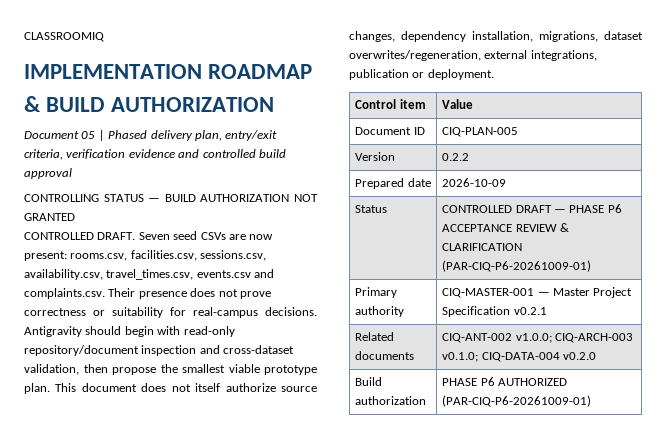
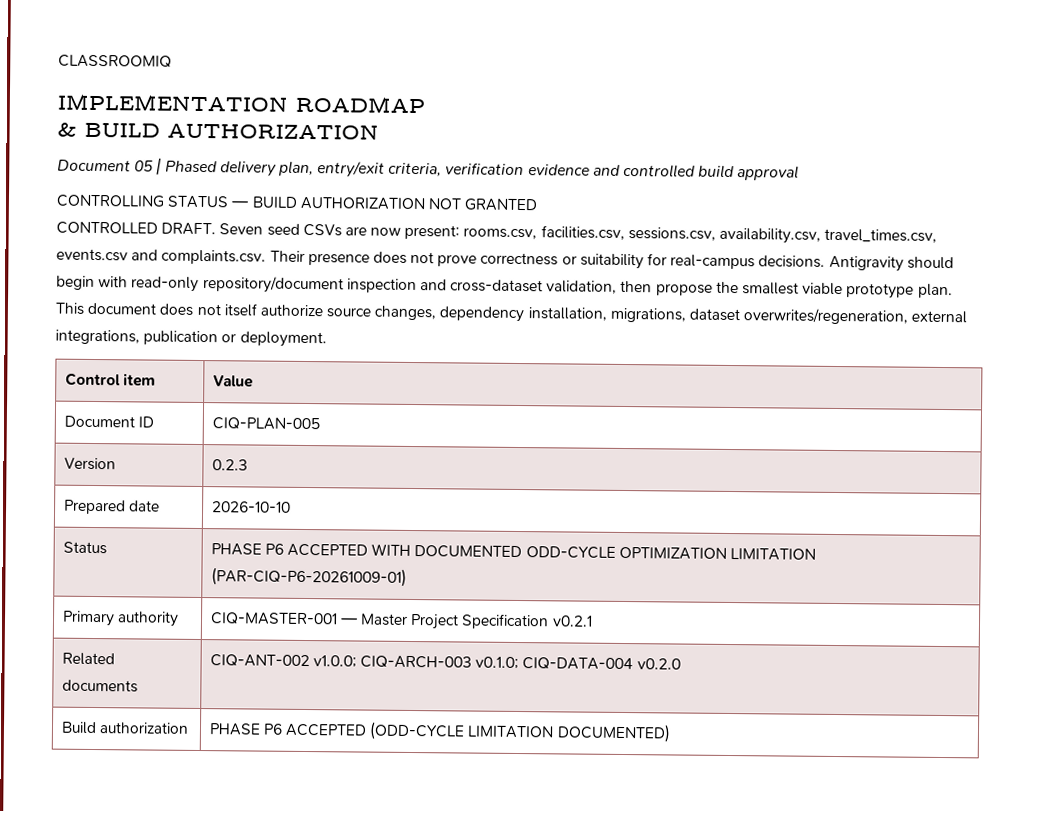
- Version | 0.2.2
+ Version | 0.2.3
- Prepared date | 2026-10-09
+ Prepared date | 2026-10-10
- Status | CONTROLLED DRAFT — PHASE P6 ACCEPTANCE REVIEW & CLARIFICATION (PAR-CIQ-P6-20261009-01)
+ Status | PHASE P6 ACCEPTED WITH DOCUMENTED ODD-CYCLE OPTIMIZATION LIMITATION (PAR-CIQ-P6-20261009-01)
- Build authorization | PHASE P6 AUTHORIZED (PAR-CIQ-P6-20261009-01)
+ Build authorization | PHASE P6 ACCEPTED (ODD-CYCLE LIMITATION DOCUMENTED)

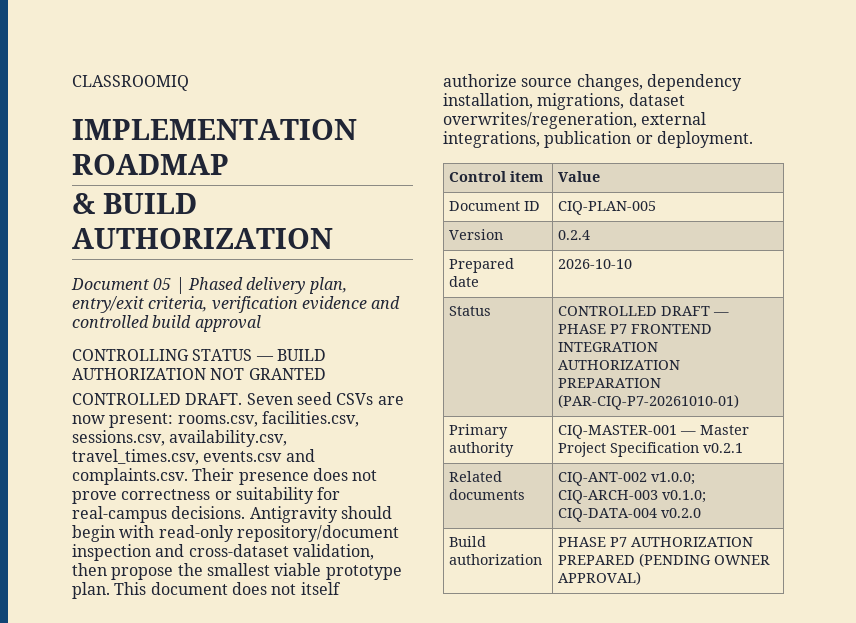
- Version | 0.2.3
+ Version | 0.2.4
- Status | PHASE P6 ACCEPTED WITH DOCUMENTED ODD-CYCLE OPTIMIZATION LIMITATION (PAR-CIQ-P6-20261009-01)
+ Status | CONTROLLED DRAFT — PHASE P7 FRONTEND INTEGRATION AUTHORIZATION PREPARATION (PAR-CIQ-P7-20261010-01)
- Build authorization | PHASE P6 ACCEPTED (ODD-CYCLE LIMITATION DOCUMENTED)
+ Build authorization | PHASE P7 AUTHORIZATION PREPARED (PENDING OWNER APPROVAL)

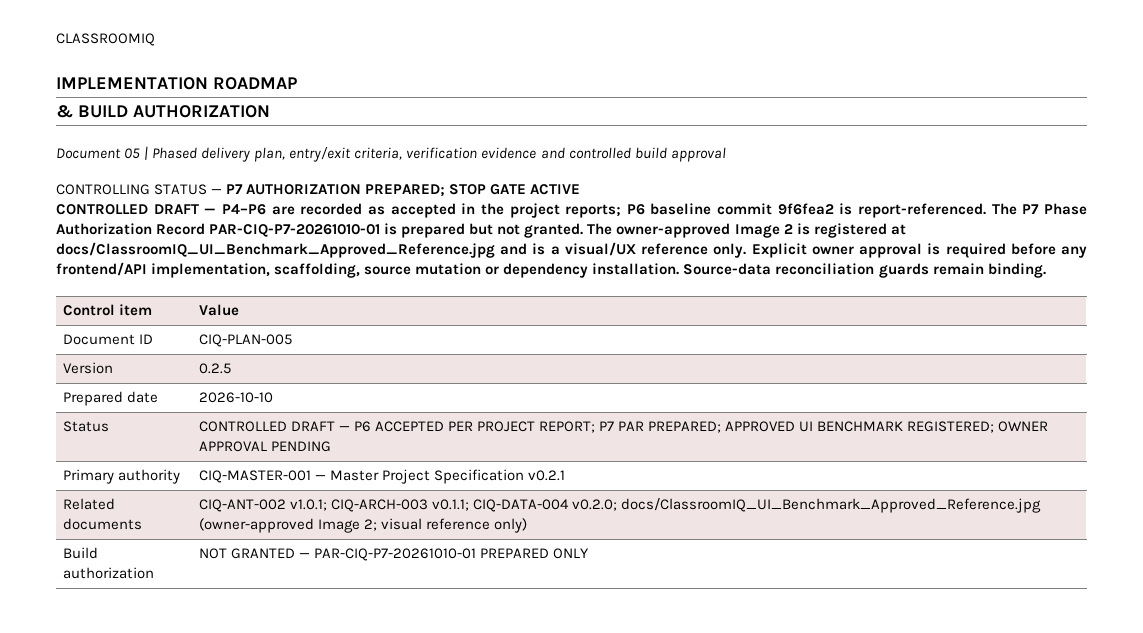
- CONTROLLING STATUS — BUILD AUTHORIZATION NOT GRANTED
- CONTROLLED DRAFT. Seven seed CSVs are now present: rooms.csv, facilities.csv, sessions.csv, availability.csv, travel_times.csv, events.csv and complaints.csv. Their presence does not prove correctness or suitability for real-campus decisions. Antigravity should begin with read-only repository/document inspection and cross-dataset validation, then propose the smallest viable prototype plan. This document does not itself authorize source changes, dependency installation, migrations, dataset overwrites/regeneration, external integrations, publication or deployment.
+ CONTROLLING STATUS — P7 AUTHORIZATION PREPARED; STOP GATE ACTIVE
+ CONTROLLED DRAFT — P4–P6 are recorded as accepted in the project reports; P6 baseline commit 9f6fea2 is report-referenced. The P7 Phase Authorization Record PAR-CIQ-P7-20261010-01 is prepared but not granted. The owner-approved Image 2 is registered at docs/ClassroomIQ_UI_Benchmark_Approved_Reference.jpg and is a visual/UX reference only. Explicit owner approval is required before any frontend/API implementation, scaffolding, source mutation or dependency installation. Source-data reconciliation guards remain binding.
- Version | 0.2.4
+ Version | 0.2.5
- Status | CONTROLLED DRAFT — PHASE P7 FRONTEND INTEGRATION AUTHORIZATION PREPARATION (PAR-CIQ-P7-20261010-01)
+ Status | CONTROLLED DRAFT — P6 ACCEPTED PER PROJECT REPORT; P7 PAR PREPARED; APPROVED UI BENCHMARK REGISTERED; OWNER APPROVAL PENDING
- Related documents | CIQ-ANT-002 v1.0.0; CIQ-ARCH-003 v0.1.0; CIQ-DATA-004 v0.2.0
- Build authorization | PHASE P7 AUTHORIZATION PREPARED (PENDING OWNER APPROVAL)
+ Related documents | CIQ-ANT-002 v1.0.1; CIQ-ARCH-003 v0.1.1; CIQ-DATA-004 v0.2.0; docs/ClassroomIQ_UI_Benchmark_Approved_Reference.jpg (owner-approved Image 2; visual reference only)
+ Build authorization | NOT GRANTED — PAR-CIQ-P7-20261010-01 PREPARED ONLY

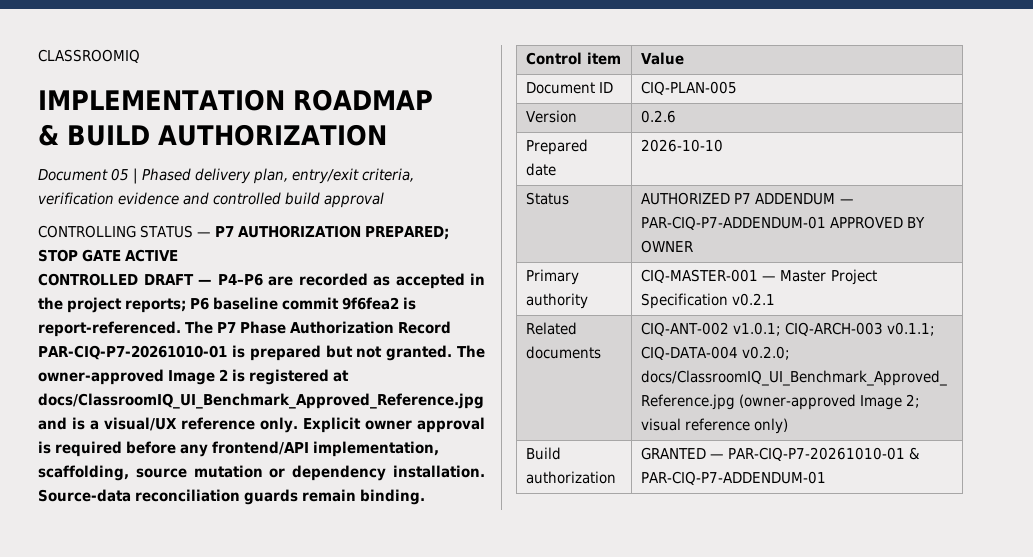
- Version | 0.2.5
+ Version | 0.2.6
- Status | CONTROLLED DRAFT — P6 ACCEPTED PER PROJECT REPORT; P7 PAR PREPARED; APPROVED UI BENCHMARK REGISTERED; OWNER APPROVAL PENDING
+ Status | AUTHORIZED P7 ADDENDUM — PAR-CIQ-P7-ADDENDUM-01 APPROVED BY OWNER
- Build authorization | NOT GRANTED — PAR-CIQ-P7-20261010-01 PREPARED ONLY
+ Build authorization | GRANTED — PAR-CIQ-P7-20261010-01 & PAR-CIQ-P7-ADDENDUM-01

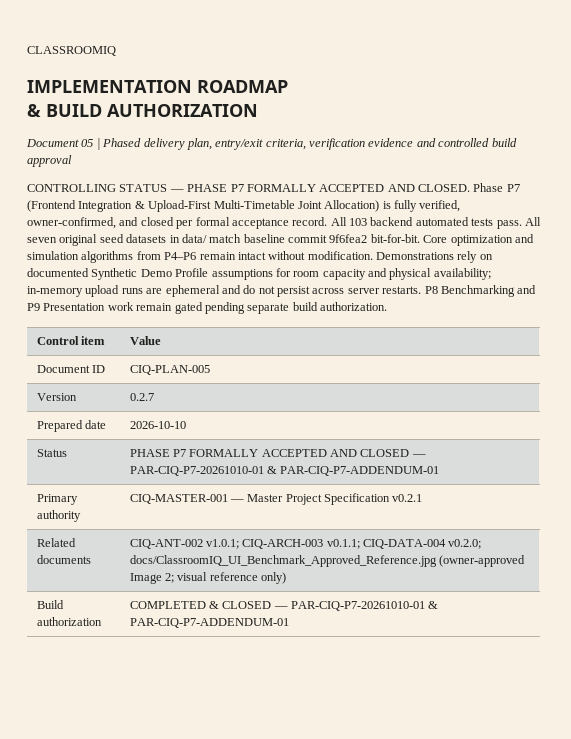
- CONTROLLING STATUS — P7 AUTHORIZATION PREPARED; STOP GATE ACTIVE
- CONTROLLED DRAFT — P4–P6 are recorded as accepted in the project reports; P6 baseline commit 9f6fea2 is report-referenced. The P7 Phase Authorization Record PAR-CIQ-P7-20261010-01 is prepared but not granted. The owner-approved Image 2 is registered at docs/ClassroomIQ_UI_Benchmark_Approved_Reference.jpg and is a visual/UX reference only. Explicit owner approval is required before any frontend/API implementation, scaffolding, source mutation or dependency installation. Source-data reconciliation guards remain binding.
+ CONTROLLING STATUS — PHASE P7 FORMALLY ACCEPTED AND CLOSED. Phase P7 (Frontend Integration & Upload-First Multi-Timetable Joint Allocation) is fully verified, owner-confirmed, and closed per formal acceptance record. All 103 backend automated tests pass. All seven original seed datasets in data/ match baseline commit 9f6fea2 bit-for-bit. Core optimization and simulation algorithms from P4–P6 remain intact without modification. Demonstrations rely on documented Synthetic Demo Profile assumptions for room capacity and physical availability; in-memory upload runs are ephemeral and do not persist across server restarts. P8 Benchmarking and P9 Presentation work remain gated pending separate build authorization.
- Version | 0.2.6
+ Version | 0.2.7
- Status | AUTHORIZED P7 ADDENDUM — PAR-CIQ-P7-ADDENDUM-01 APPROVED BY OWNER
+ Status | PHASE P7 FORMALLY ACCEPTED AND CLOSED — PAR-CIQ-P7-20261010-01 & PAR-CIQ-P7-ADDENDUM-01
- Build authorization | GRANTED — PAR-CIQ-P7-20261010-01 & PAR-CIQ-P7-ADDENDUM-01
+ Build authorization | COMPLETED & CLOSED — PAR-CIQ-P7-20261010-01 & PAR-CIQ-P7-ADDENDUM-01

